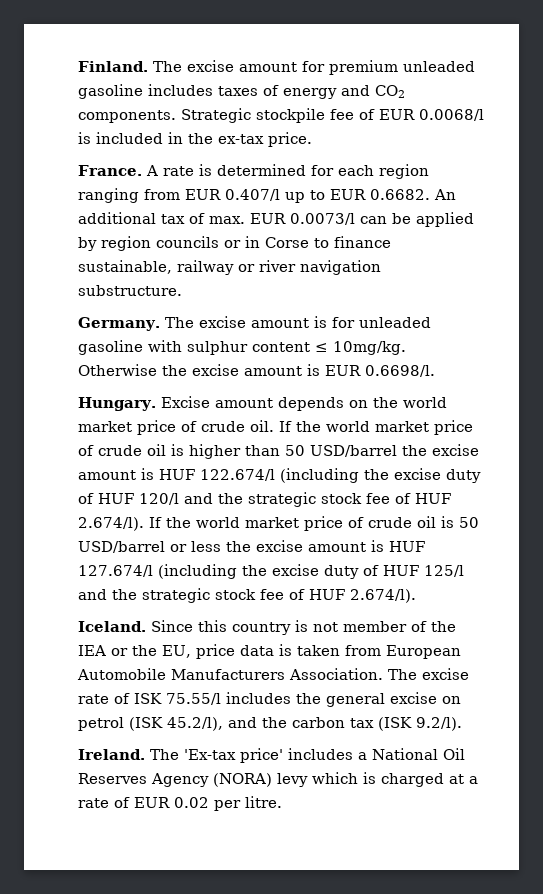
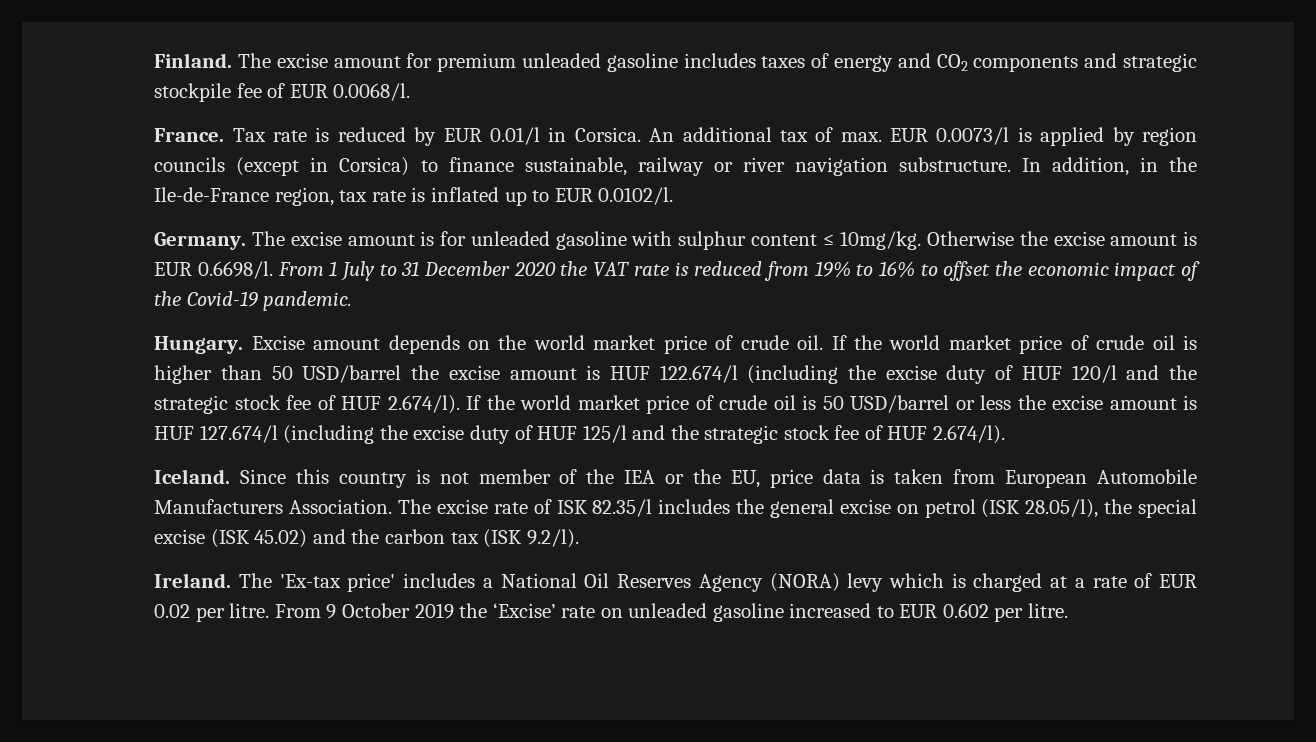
- The excise amount for premium unleaded gasoline includes taxes of energy and CO2 components. Strategic stockpile fee of EUR 0.0068/l is included in the ex-tax price.
+ The excise amount for premium unleaded gasoline includes taxes of energy and CO2 components and strategic stockpile fee of EUR 0.0068/l.
- A rate is determined for each region ranging from EUR 0.407/l up to EUR 0.6682. An additional tax of max. EUR 0.0073/l can be applied by region councils or in Corse to finance sustainable, railway or river navigation substructure.
+ Tax rate is reduced by EUR 0.01/l in Corsica. An additional tax of max. EUR 0.0073/l is applied by region councils (except in Corsica) to finance sustainable, railway or river navigation substructure. In addition, in the Ile-de-France region, tax rate is inflated up to EUR 0.0102/l.
- Otherwise the excise amount is EUR 0.6698/l.
+ Otherwise the excise amount is EUR 0.6698/l. From 1 July to 31 December 2020 the VAT rate is reduced from 19% to 16% to offset the economic impact of the Covid-19 pandemic.
- The excise rate of ISK 75.55/l includes the general excise on petrol (ISK 45.2/l), and the carbon tax (ISK 9.2/l).
+ The excise rate of ISK 82.35/l includes the general excise on petrol (ISK 28.05/l), the special excise (ISK 45.02) and the carbon tax (ISK 9.2/l).
+ From 9 October 2019 the ‘Excise’ rate on unleaded gasoline increased to EUR 0.602 per litre.

